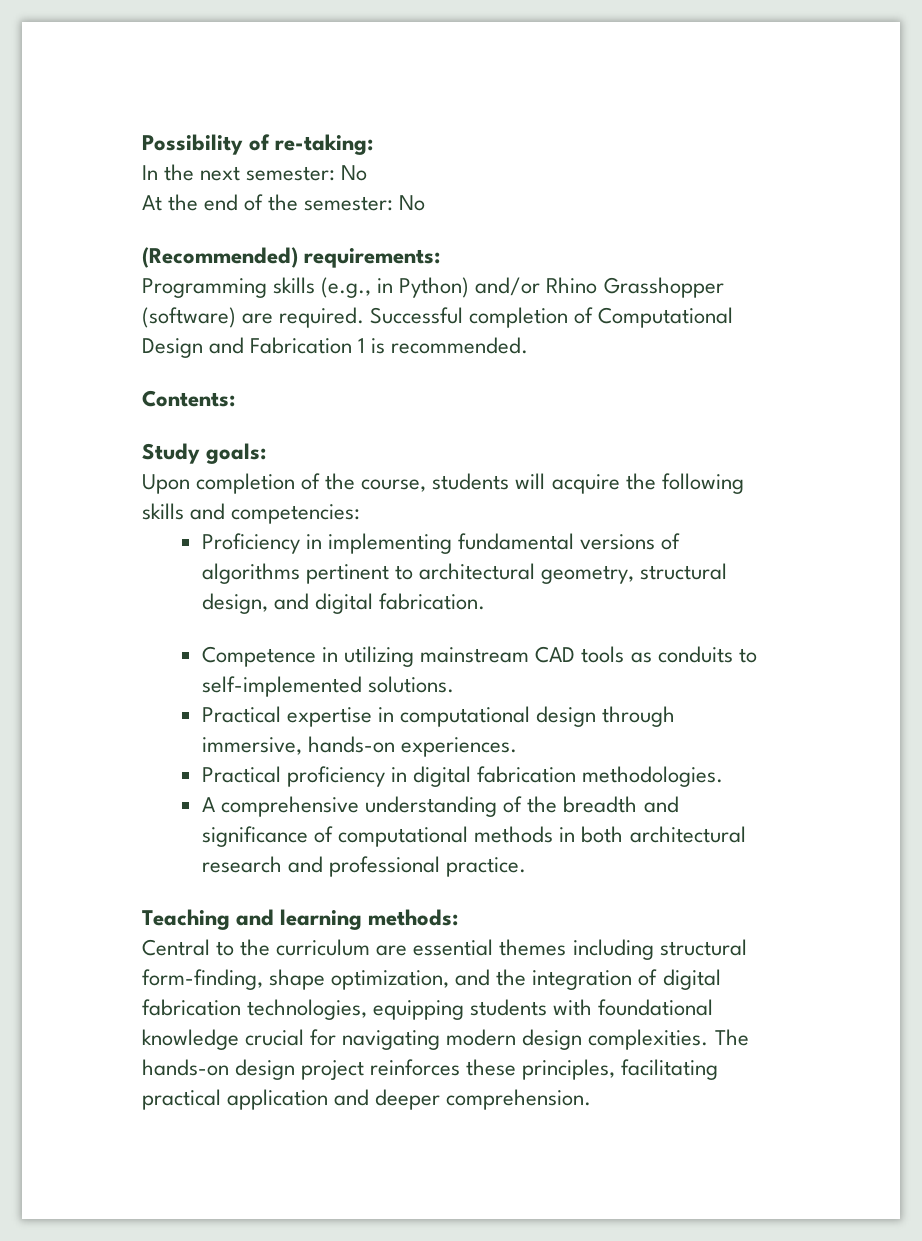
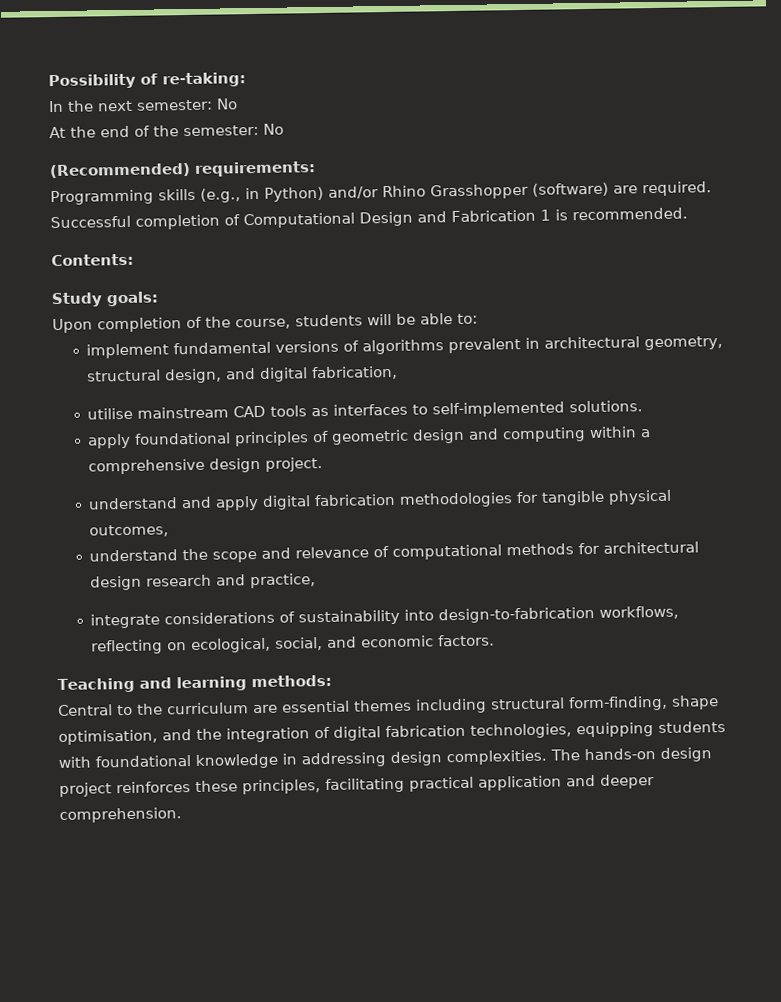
- Upon completion of the course, students will acquire the following skills and competencies:
- Proficiency in implementing fundamental versions of algorithms pertinent to architectural geometry, structural design, and digital fabrication.
- Competence in utilizing mainstream CAD tools as conduits to self-implemented solutions.
+ Upon completion of the course, students will be able to:
+ implement fundamental versions of algorithms prevalent in architectural geometry, structural design, and digital fabrication,
+ utilise mainstream CAD tools as interfaces to self-implemented solutions.
- Practical expertise in computational design through immersive, hands-on experiences.
- Practical proficiency in digital fabrication methodologies.
- A comprehensive understanding of the breadth and significance of computational methods in both architectural research and professional practice.
+ apply foundational principles of geometric design and computing within a comprehensive design project.
+ understand and apply digital fabrication methodologies for tangible physical outcomes,
+ understand the scope and relevance of computational methods for architectural design research and practice,
+ integrate considerations of sustainability into design-to-fabrication workflows, reflecting on ecological, social, and economic factors.
- Central to the curriculum are essential themes including structural form-finding, shape optimization, and the integration of digital fabrication technologies, equipping students with foundational knowledge crucial for navigating modern design complexities.
+ Central to the curriculum are essential themes including structural form-finding, shape optimisation, and the integration of digital fabrication technologies, equipping students with foundational knowledge in addressing design complexities.

